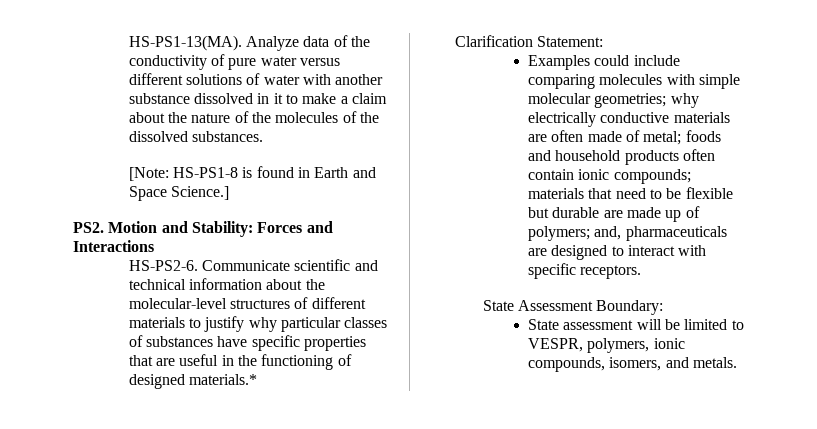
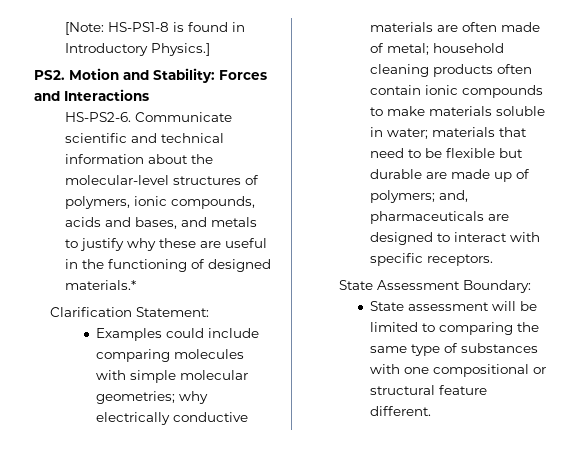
- HS-PS1-13(MA). Analyze data of the conductivity of pure water versus different solutions of water with another substance dissolved in it to make a claim about the nature of the molecules of the dissolved substances.
- [Note: HS-PS1-8 is found in Earth and Space Science.]
+ [Note: HS-PS1-8 is found in Introductory Physics.]
- Communicate scientific and technical information about the molecular-level structures of different materials to justify why particular classes of substances have specific properties that are useful in the functioning of designed materials.*
+ Communicate scientific and technical information about the molecular-level structures of polymers, ionic compounds, acids and bases, and metals to justify why these are useful in the functioning of designed materials.*
- Examples could include comparing molecules with simple molecular geometries; why electrically conductive materials are often made of metal; foods and household products often contain ionic compounds; materials that need to be flexible but durable are made up of polymers; and, pharmaceuticals are designed to interact with specific receptors.
+ Examples could include comparing molecules with simple molecular geometries; why electrically conductive materials are often made of metal; household cleaning products often contain ionic compounds to make materials soluble in water; materials that need to be flexible but durable are made up of polymers; and, pharmaceuticals are designed to interact with specific receptors.
- State assessment will be limited to VESPR, polymers, ionic compounds, isomers, and metals.
+ State assessment will be limited to comparing the same type of substances with one compositional or structural feature different.

